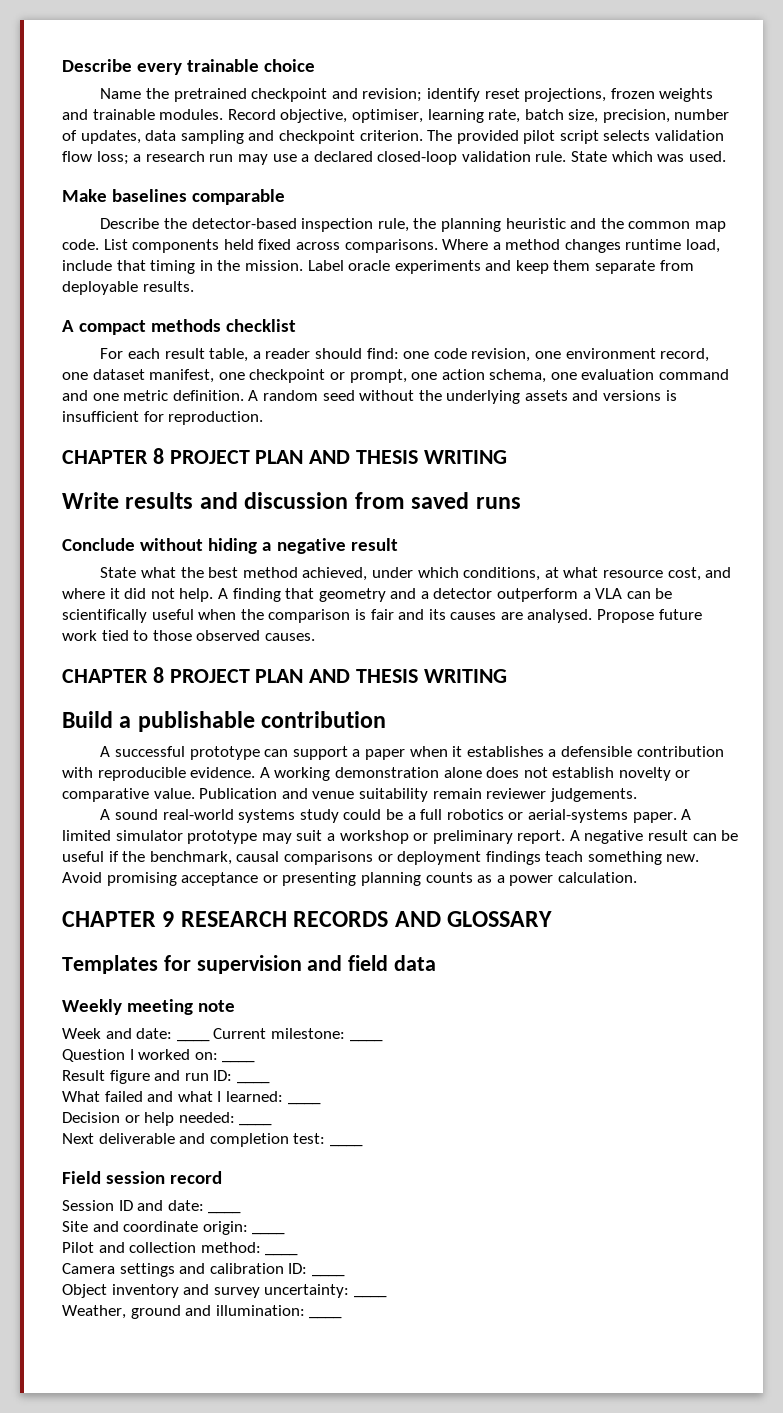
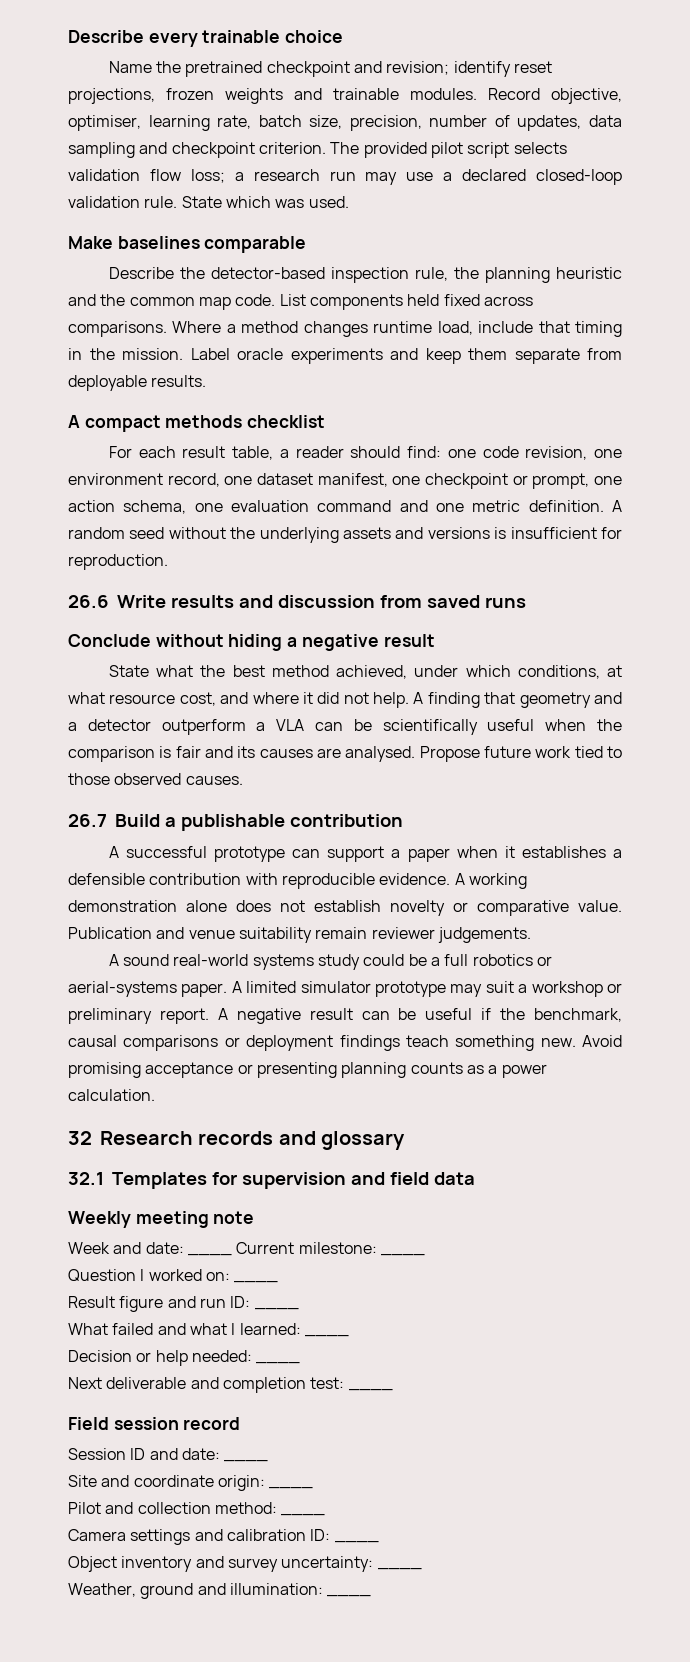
  A random seed without the underlying assets and versions is insufficient for reproduction.
- CHAPTER 8 PROJECT PLAN AND THESIS WRITING
- Write results and discussion from saved runs
+ 26.6 Write results and discussion from saved runs
  Propose future work tied to those observed causes.
- CHAPTER 8 PROJECT PLAN AND THESIS WRITING
- Build a publishable contribution
+ 26.7 Build a publishable contribution
- CHAPTER 9 RESEARCH RECORDS AND GLOSSARY
- Templates for supervision and field data
+ 32 Research records and glossary
+ 32.1 Templates for supervision and field data

